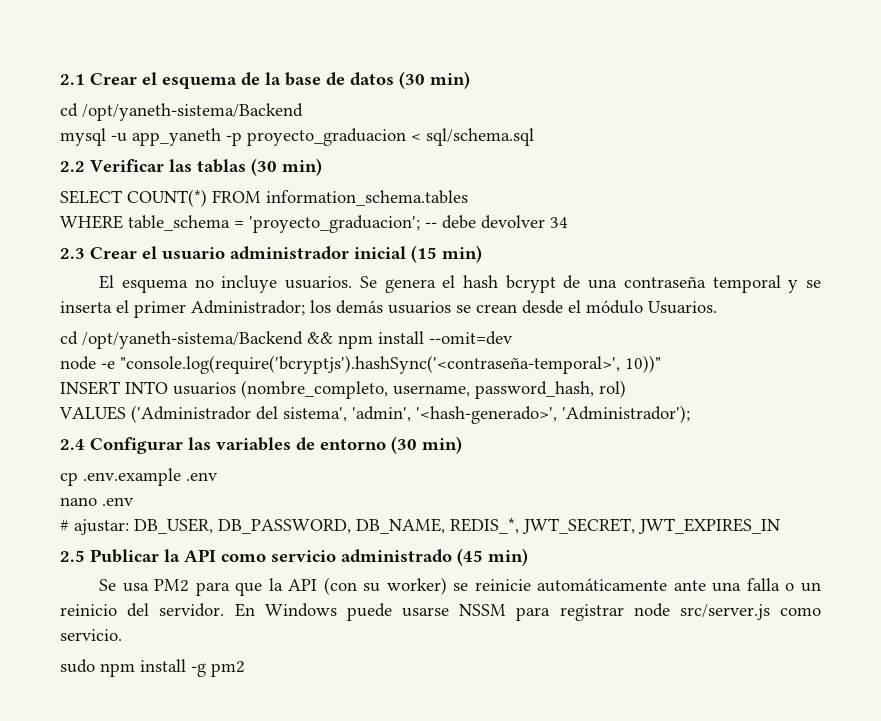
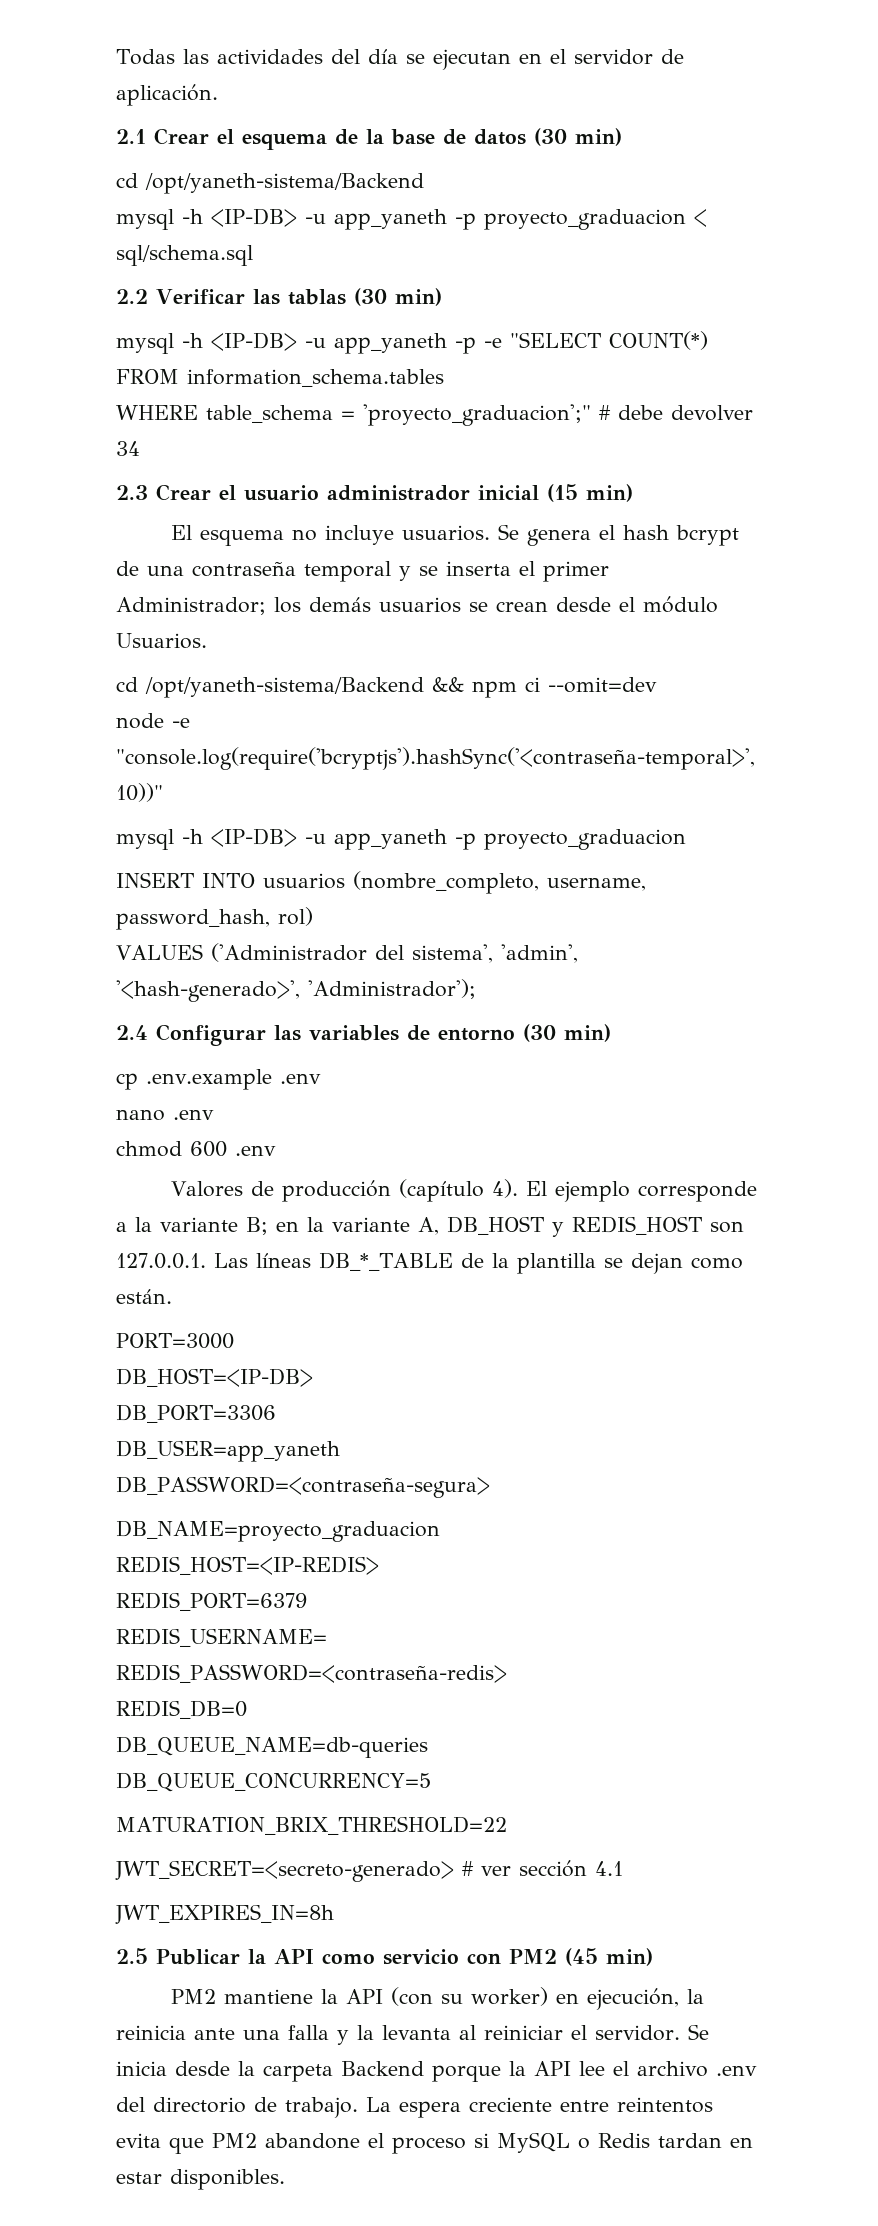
+ Todas las actividades del día se ejecutan en el servidor de aplicación.
- mysql -u app_yaneth -p proyecto_graduacion < sql/schema.sql
+ mysql -h <IP-DB> -u app_yaneth -p proyecto_graduacion < sql/schema.sql
- SELECT COUNT(*) FROM information_schema.tables
+ mysql -h <IP-DB> -u app_yaneth -p -e "SELECT COUNT(*) FROM information_schema.tables
- WHERE table_schema = 'proyecto_graduacion'; -- debe devolver 34
+ WHERE table_schema = 'proyecto_graduacion';" # debe devolver 34
- cd /opt/yaneth-sistema/Backend && npm install --omit=dev
+ cd /opt/yaneth-sistema/Backend && npm ci --omit=dev
  node -e "console.log(require('bcryptjs').hashSync('<contraseña-temporal>', 10))"
+ mysql -h <IP-DB> -u app_yaneth -p proyecto_graduacion
- # ajustar: DB_USER, DB_PASSWORD, DB_NAME, REDIS_*, JWT_SECRET, JWT_EXPIRES_IN
+ chmod 600 .env
+ Valores de producción (capítulo 4). El ejemplo corresponde a la variante B; en la variante A, DB_HOST y REDIS_HOST son 127.0.0.1. Las líneas DB_*_TABLE de la plantilla se dejan como están.
+ PORT=3000
+ DB_HOST=<IP-DB>
+ DB_PORT=3306
+ DB_USER=app_yaneth
+ DB_PASSWORD=<contraseña-segura>
+ DB_NAME=proyecto_graduacion
+ REDIS_HOST=<IP-REDIS>
+ REDIS_PORT=6379
+ REDIS_USERNAME=
+ REDIS_PASSWORD=<contraseña-redis>
+ REDIS_DB=0
+ DB_QUEUE_NAME=db-queries
+ DB_QUEUE_CONCURRENCY=5
+ MATURATION_BRIX_THRESHOLD=22
+ JWT_SECRET=<secreto-generado> # ver sección 4.1
+ JWT_EXPIRES_IN=8h
- 2.5 Publicar la API como servicio administrado (45 min)
+ 2.5 Publicar la API como servicio con PM2 (45 min)
- Se usa PM2 para que la API (con su worker) se reinicie automáticamente ante una falla o un reinicio del servidor. En Windows puede usarse NSSM para registrar node src/server.js como servicio.
- sudo npm install -g pm2
+ PM2 mantiene la API (con su worker) en ejecución, la reinicia ante una falla y la levanta al reiniciar el servidor. Se inicia desde la carpeta Backend porque la API lee el archivo .env del directorio de trabajo. La espera creciente entre reintentos evita que PM2 abandone el proceso si MySQL o Redis tardan en estar disponibles.

